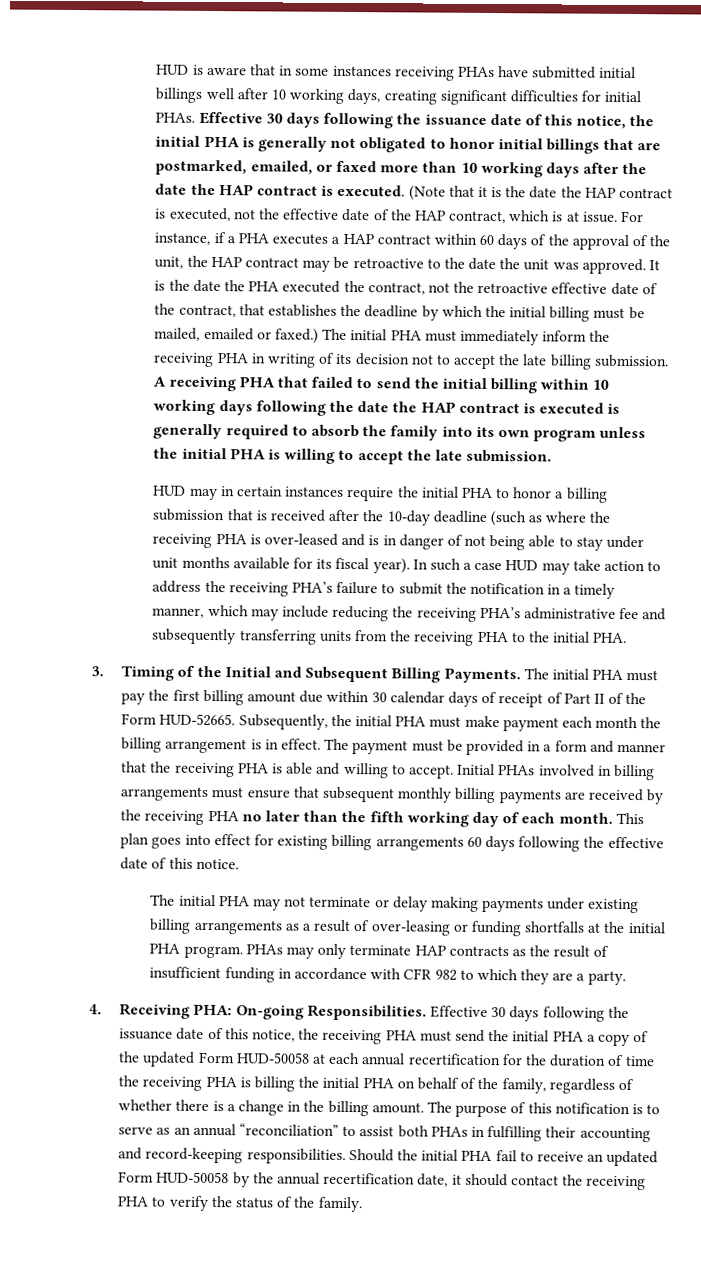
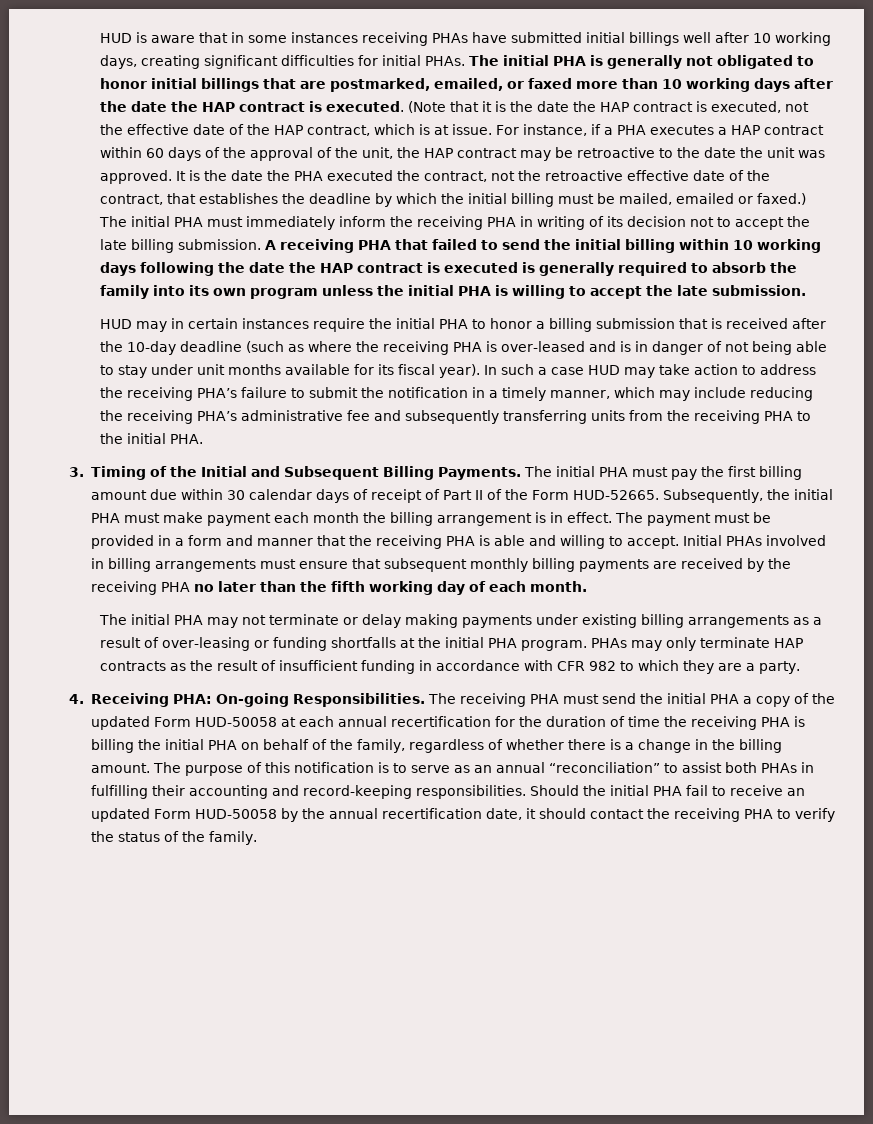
- Effective 30 days following the issuance date of this notice, the initial PHA is generally not obligated to honor initial billings that are postmarked, emailed, or faxed more than 10 working days after the date the HAP contract is executed.
+ The initial PHA is generally not obligated to honor initial billings that are postmarked, emailed, or faxed more than 10 working days after the date the HAP contract is executed.
- This plan goes into effect for existing billing arrangements 60 days following the effective date of this notice.
- Effective 30 days following the issuance date of this notice, the receiving PHA must send the initial PHA a copy of the updated Form HUD-50058 at each annual recertification for the duration of time the receiving PHA is billing the initial PHA on behalf of the family, regardless of whether there is a change in the billing amount.
+ The receiving PHA must send the initial PHA a copy of the updated Form HUD-50058 at each annual recertification for the duration of time the receiving PHA is billing the initial PHA on behalf of the family, regardless of whether there is a change in the billing amount.

